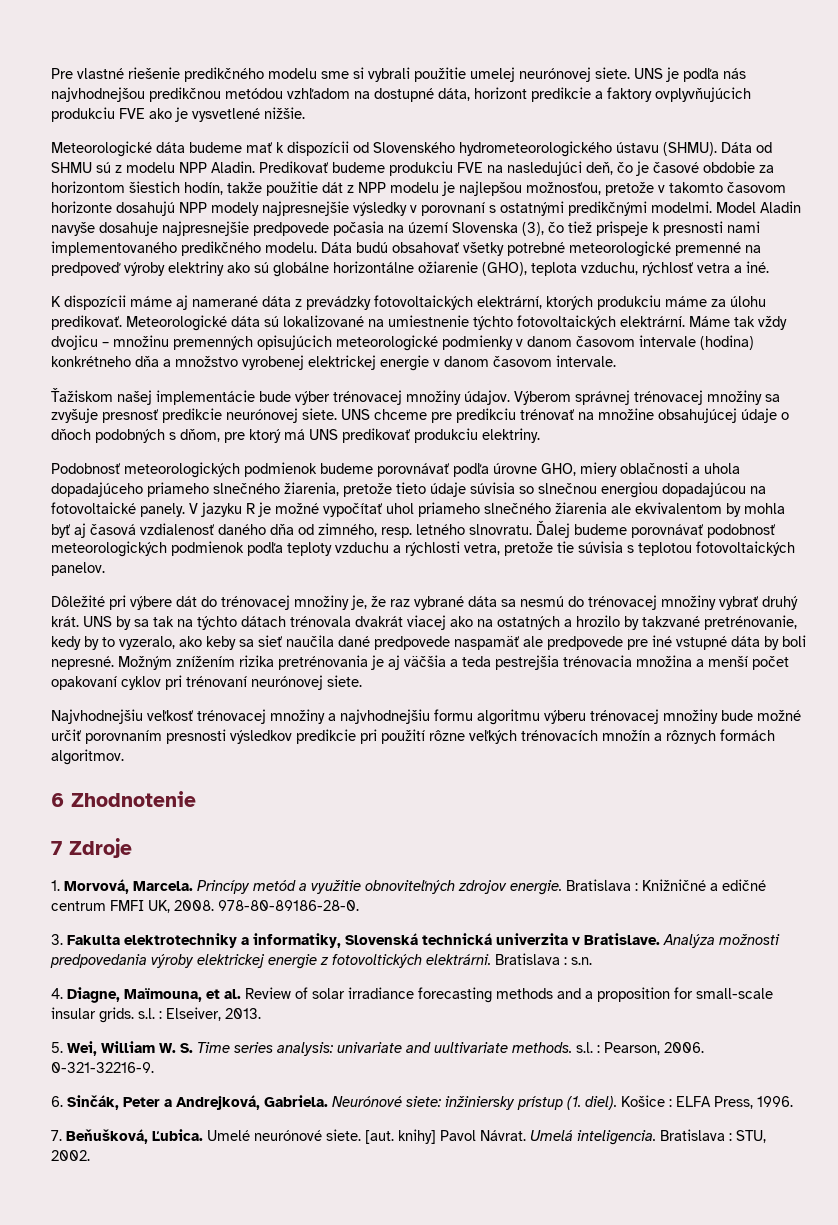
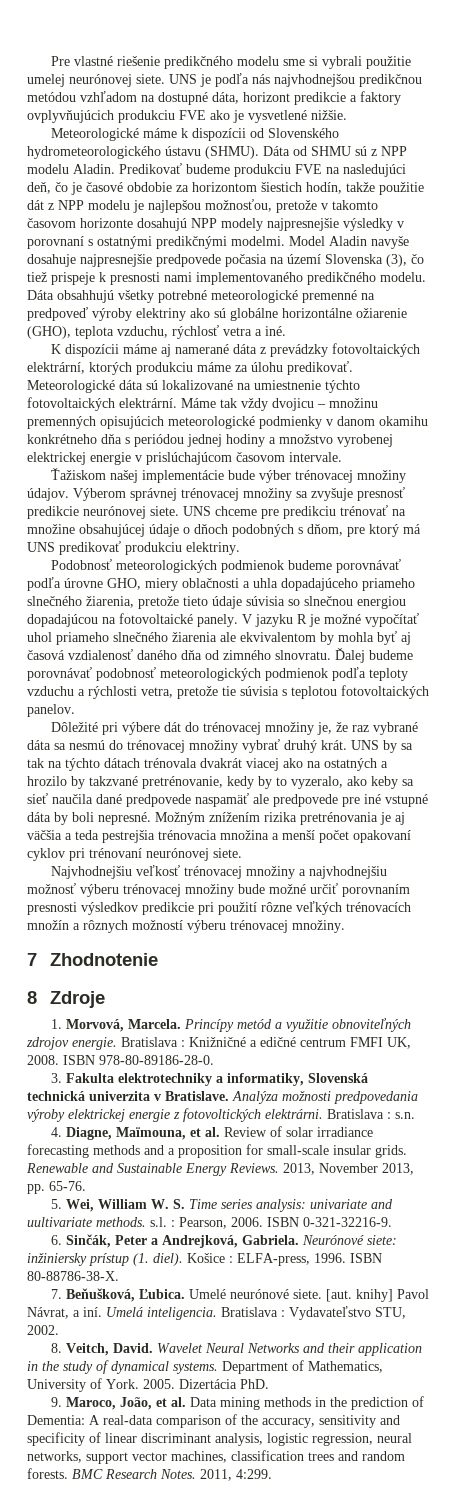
- Meteorologické dáta budeme mať k dispozícii od Slovenského hydrometeorologického ústavu (SHMU).
+ Meteorologické máme k dispozícii od Slovenského hydrometeorologického ústavu (SHMU).
- Dáta od SHMU sú z modelu NPP Aladin.
+ Dáta od SHMU sú z NPP modelu Aladin.
- Dáta budú obsahovať všetky potrebné meteorologické premenné na predpoveď výroby elektriny ako sú globálne horizontálne ožiarenie (GHO), teplota vzduchu, rýchlosť vetra a iné.
+ Dáta obsahhujú všetky potrebné meteorologické premenné na predpoveď výroby elektriny ako sú globálne horizontálne ožiarenie (GHO), teplota vzduchu, rýchlosť vetra a iné.
- Máme tak vždy dvojicu – množinu premenných opisujúcich meteorologické podmienky v danom časovom intervale (hodina) konkrétneho dňa a množstvo vyrobenej elektrickej energie v danom časovom intervale.
+ Máme tak vždy dvojicu – množinu premenných opisujúcich meteorologické podmienky v danom okamihu konkrétneho dňa s periódou jednej hodiny a množstvo vyrobenej elektrickej energie v prislúchajúcom časovom intervale.
- Podobnosť meteorologických podmienok budeme porovnávať podľa úrovne GHO, miery oblačnosti a uhola dopadajúceho priameho slnečného žiarenia, pretože tieto údaje súvisia so slnečnou energiou dopadajúcou na fotovoltaické panely.
+ Podobnosť meteorologických podmienok budeme porovnávať podľa úrovne GHO, miery oblačnosti a uhla dopadajúceho priameho slnečného žiarenia, pretože tieto údaje súvisia so slnečnou energiou dopadajúcou na fotovoltaické panely.
- V jazyku R je možné vypočítať uhol priameho slnečného žiarenia ale ekvivalentom by mohla byť aj časová vzdialenosť daného dňa od zimného, resp. letného slnovratu.
+ V jazyku R je možné vypočítať uhol priameho slnečného žiarenia ale ekvivalentom by mohla byť aj časová vzdialenosť daného dňa od zimného slnovratu.
- Najvhodnejšiu veľkosť trénovacej množiny a najvhodnejšiu formu algoritmu výberu trénovacej množiny bude možné určiť porovnaním presnosti výsledkov predikcie pri použití rôzne veľkých trénovacích množín a rôznych formách algoritmov.
- 6 Zhodnotenie
+ Najvhodnejšiu veľkosť trénovacej množiny a najvhodnejšiu možnosť výberu trénovacej množiny bude možné určiť porovnaním presnosti výsledkov predikcie pri použití rôzne veľkých trénovacích množín a rôznych možností výberu trénovacej množiny.
+ 7 Zhodnotenie
- 7 Zdroje
+ 8 Zdroje
- 978-80-89186-28-0.
+ ISBN 978-80-89186-28-0.
- 4. Diagne, Maïmouna, et al. Review of solar irradiance forecasting methods and a proposition for small-scale insular grids. s.l. : Elseiver, 2013.
+ 4. Diagne, Maïmouna, et al. Review of solar irradiance forecasting methods and a proposition for small-scale insular grids. Renewable and Sustainable Energy Reviews. 2013, November 2013, pp. 65-76.
- 0-321-32216-9.
+ ISBN 0-321-32216-9.
- Košice : ELFA Press, 1996.
+ Košice : ELFA-press, 1996. ISBN 80-88786-38-X.
- [aut. knihy] Pavol Návrat.
+ [aut. knihy] Pavol Návrat, a iní.
- Bratislava : STU, 2002.
+ Bratislava : Vydavateľstvo STU, 2002.
+ 8. Veitch, David. Wavelet Neural Networks and their application in the study of dynamical systems. Department of Mathematics, University of York. 2005. Dizertácia PhD.
+ 9. Maroco, João, et al. Data mining methods in the prediction of Dementia: A real-data comparison of the accuracy, sensitivity and specificity of linear discriminant analysis, logistic regression, neural networks, support vector machines, classification trees and random forests. BMC Research Notes. 2011, 4:299.

